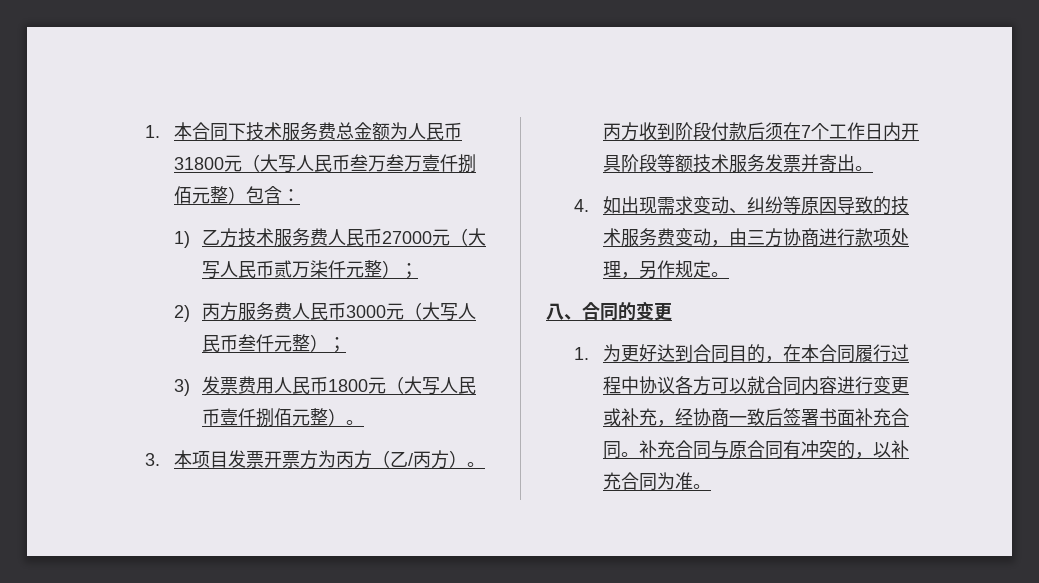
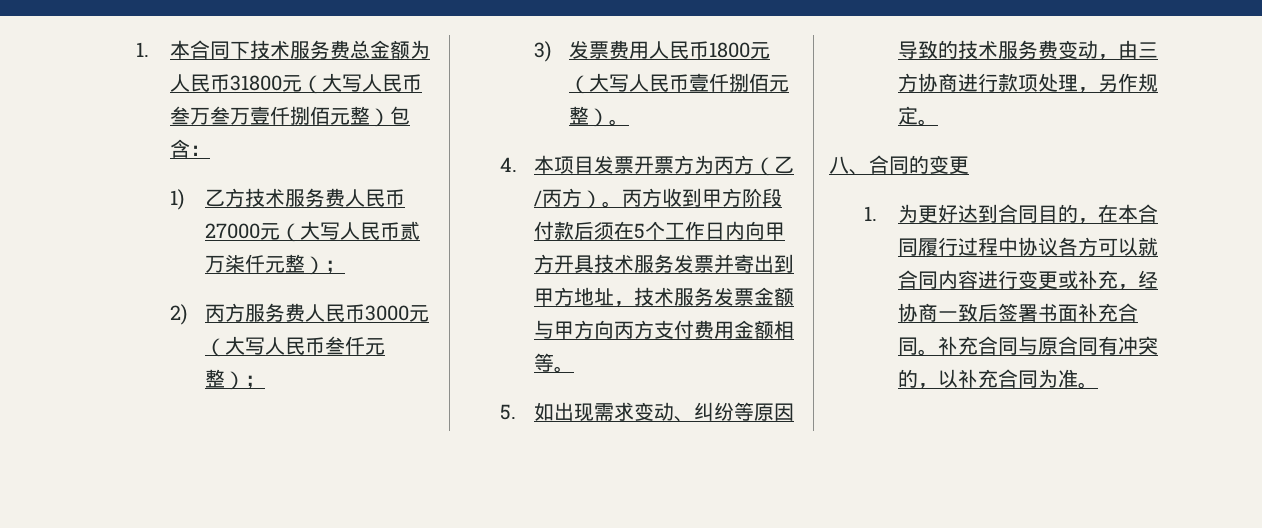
- 3.本项目发票开票方为丙方（乙/丙方）。
+ 4.本项目发票开票方为丙方（乙/丙方）。
- 丙方收到阶段付款后须在7个工作日内开具阶段等额技术服务发票并寄出。
- 4.如出现需求变动、纠纷等原因导致的技术服务费变动，由三方协商进行款项处理，另作规定。
+ 丙方收到甲方阶段付款后须在5个工作日内向甲方开具技术服务发票并寄出到甲方地址，技术服务发票金额与甲方向丙方支付费用金额相等。
+ 5.如出现需求变动、纠纷等原因导致的技术服务费变动，由三方协商进行款项处理，另作规定。

